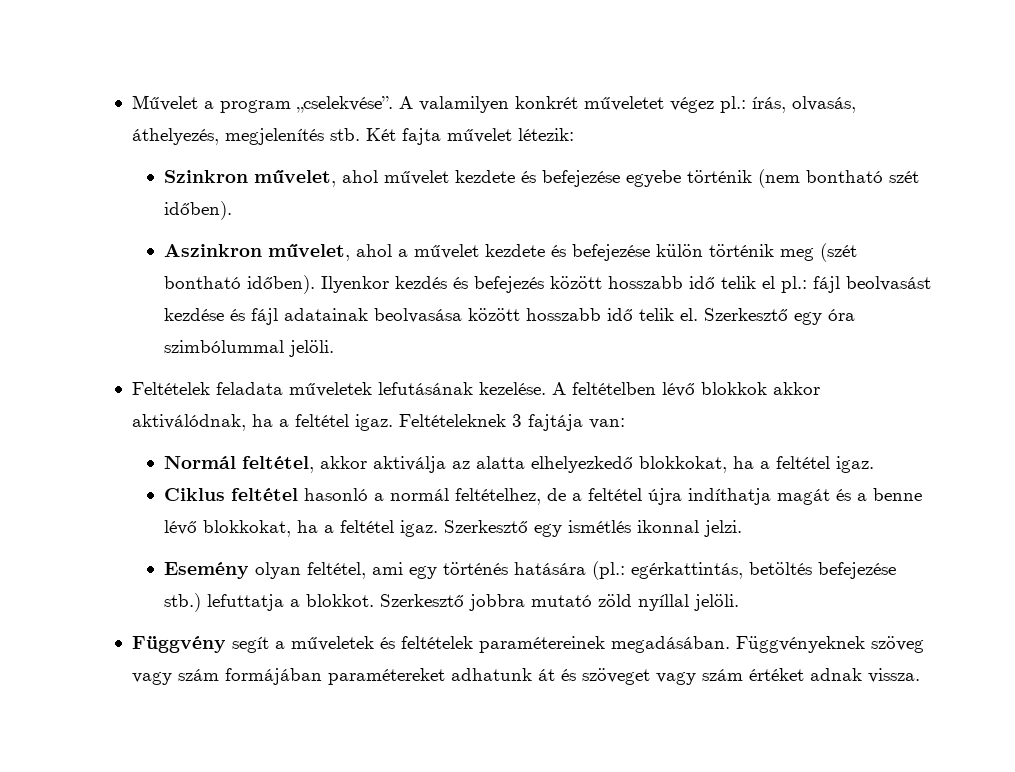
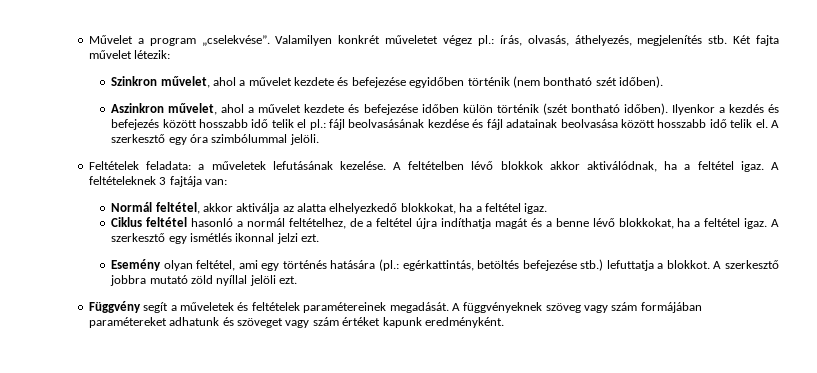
- A valamilyen konkrét műveletet végez pl.: írás, olvasás, áthelyezés, megjelenítés stb.
+ Valamilyen konkrét műveletet végez pl.: írás, olvasás, áthelyezés, megjelenítés stb.
- Szinkron művelet, ahol művelet kezdete és befejezése egyebe történik (nem bontható szét időben).
+ Szinkron művelet, ahol a művelet kezdete és befejezése egyidőben történik (nem bontható szét időben).
- Aszinkron művelet, ahol a művelet kezdete és befejezése külön történik meg (szét bontható időben).
+ Aszinkron művelet, ahol a művelet kezdete és befejezése időben külön történik (szét bontható időben).
- Ilyenkor kezdés és befejezés között hosszabb idő telik el pl.: fájl beolvasást kezdése és fájl adatainak beolvasása között hosszabb idő telik el.
+ Ilyenkor a kezdés és befejezés között hosszabb idő telik el pl.: fájl beolvasásának kezdése és fájl adatainak beolvasása között hosszabb idő telik el.
- Szerkesztő egy óra szimbólummal jelöli.
+ A szerkesztő egy óra szimbólummal jelöli.
- Feltételek feladata műveletek lefutásának kezelése.
+ Feltételek feladata: a műveletek lefutásának kezelése.
- Feltételeknek 3 fajtája van:
+ A feltételeknek 3 fajtája van:
- Szerkesztő egy ismétlés ikonnal jelzi.
+ A szerkesztő egy ismétlés ikonnal jelzi ezt.
- Szerkesztő jobbra mutató zöld nyíllal jelöli.
+ A szerkesztő jobbra mutató zöld nyíllal jelöli ezt.
- Függvény segít a műveletek és feltételek paramétereinek megadásában. Függvényeknek szöveg vagy szám formájában paramétereket adhatunk át és szöveget vagy szám értéket adnak vissza.
+ Függvény segít a műveletek és feltételek paramétereinek megadását. A függvényeknek szöveg vagy szám formájában paramétereket adhatunk és szöveget vagy szám értéket kapunk eredményként.

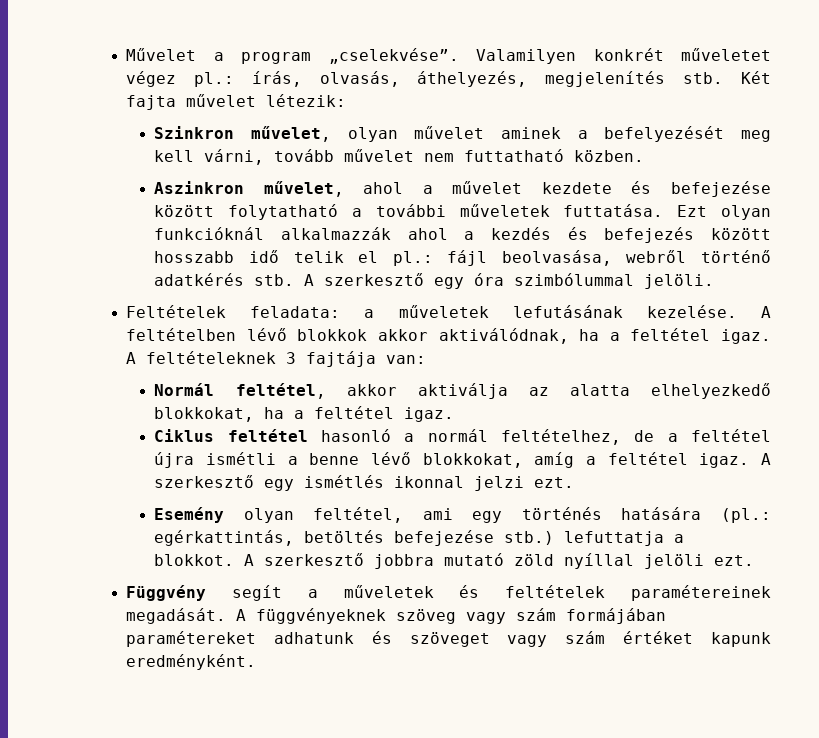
- Szinkron művelet, ahol a művelet kezdete és befejezése egyidőben történik (nem bontható szét időben).
+ Szinkron művelet, olyan művelet aminek a befelyezését meg kell várni, tovább művelet nem futtatható közben.
- Aszinkron művelet, ahol a művelet kezdete és befejezése időben külön történik (szét bontható időben). Ilyenkor a kezdés és befejezés között hosszabb idő telik el pl.: fájl beolvasásának kezdése és fájl adatainak beolvasása között hosszabb idő telik el.
+ Aszinkron művelet, ahol a művelet kezdete és befejezése között folytatható a további műveletek futtatása. Ezt olyan funkcióknál alkalmazzák ahol a kezdés és befejezés között hosszabb idő telik el pl.: fájl beolvasása, webről történő adatkérés stb.
- Ciklus feltétel hasonló a normál feltételhez, de a feltétel újra indíthatja magát és a benne lévő blokkokat, ha a feltétel igaz.
+ Ciklus feltétel hasonló a normál feltételhez, de a feltétel újra ismétli a benne lévő blokkokat, amíg a feltétel igaz.

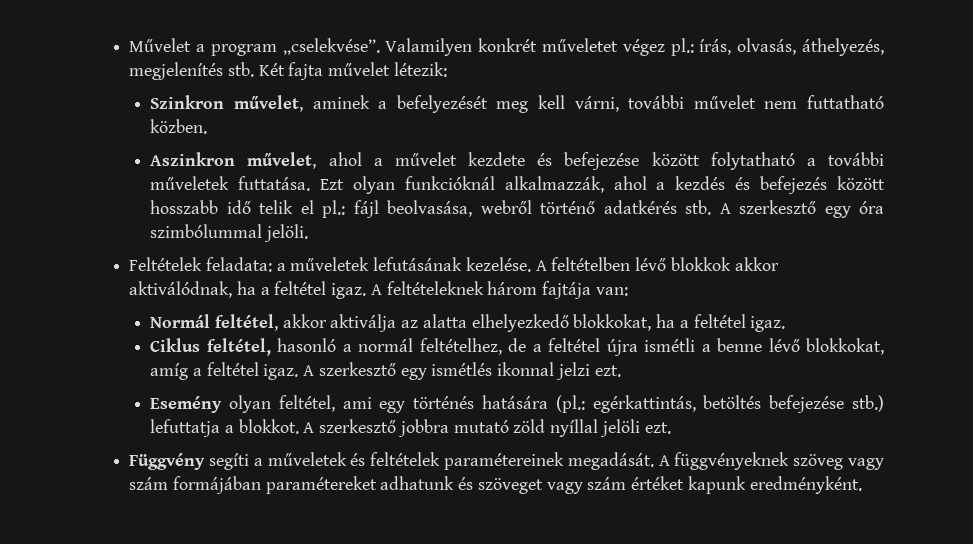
- Szinkron művelet, olyan művelet aminek a befelyezését meg kell várni, tovább művelet nem futtatható közben.
+ Szinkron művelet, aminek a befelyezését meg kell várni, további művelet nem futtatható közben.
- Ezt olyan funkcióknál alkalmazzák ahol a kezdés és befejezés között hosszabb idő telik el pl.: fájl beolvasása, webről történő adatkérés stb.
+ Ezt olyan funkcióknál alkalmazzák, ahol a kezdés és befejezés között hosszabb idő telik el pl.: fájl beolvasása, webről történő adatkérés stb.
- A feltételeknek 3 fajtája van:
+ A feltételeknek három fajtája van:
- Ciklus feltétel hasonló a normál feltételhez, de a feltétel újra ismétli a benne lévő blokkokat, amíg a feltétel igaz.
+ Ciklus feltétel, hasonló a normál feltételhez, de a feltétel újra ismétli a benne lévő blokkokat, amíg a feltétel igaz.
- Függvény segít a műveletek és feltételek paramétereinek megadását.
+ Függvény segíti a műveletek és feltételek paramétereinek megadását.

